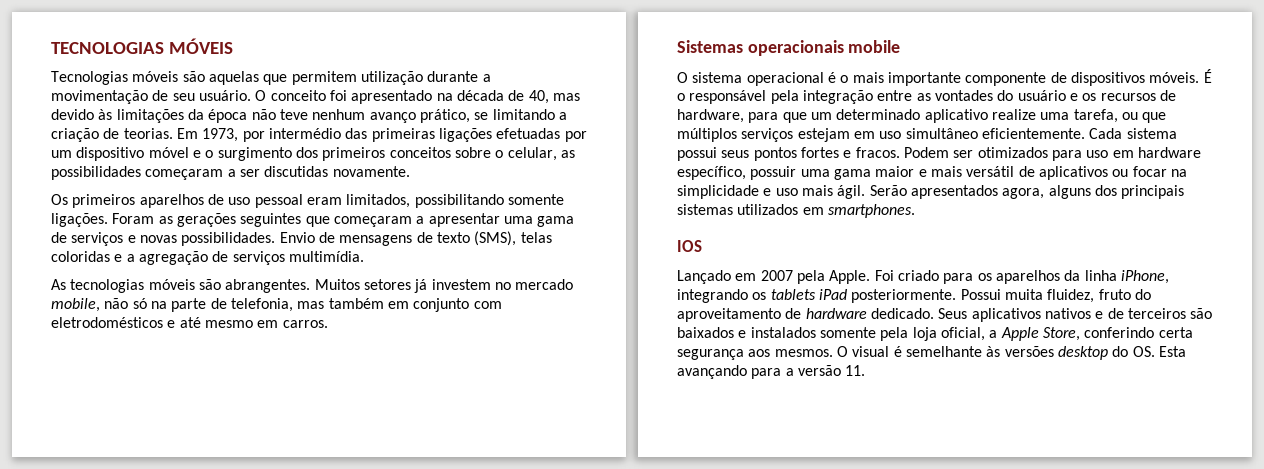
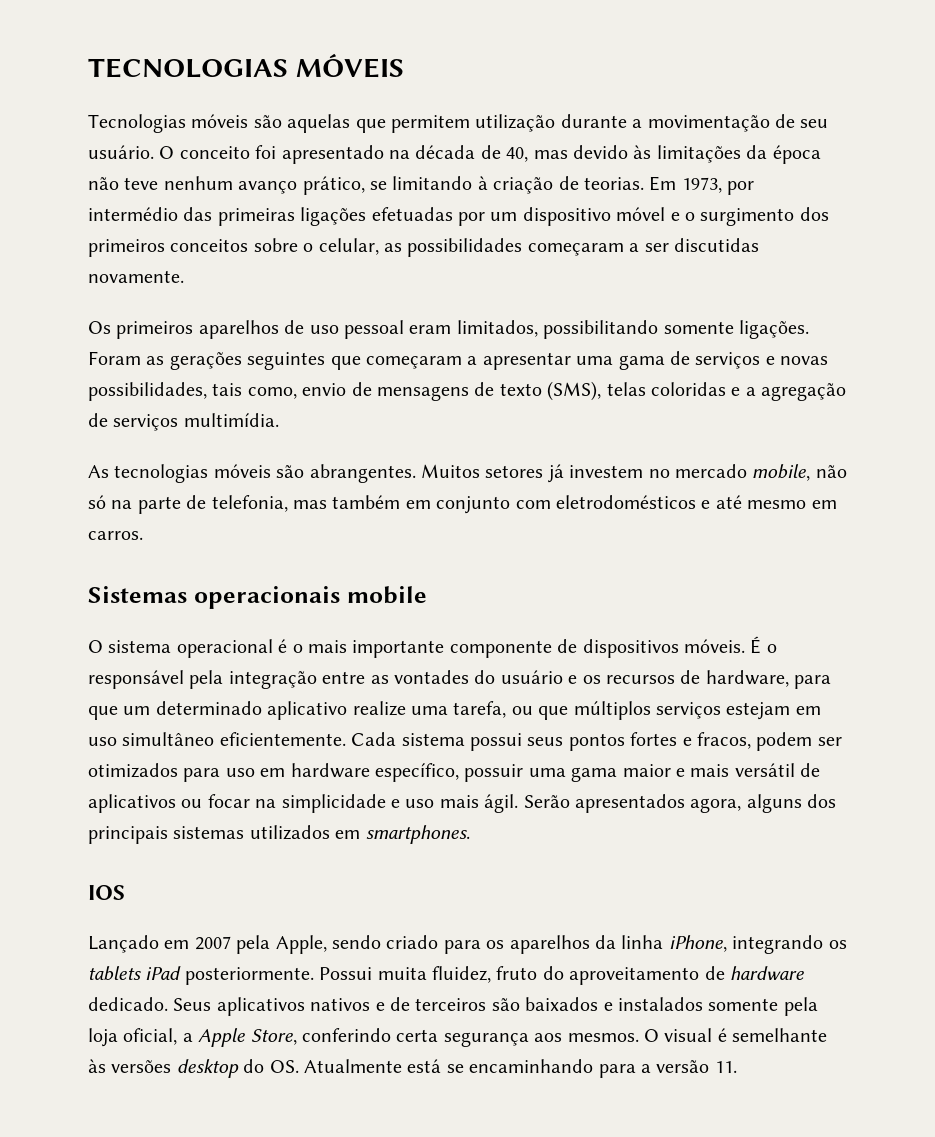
- O conceito foi apresentado na década de 40, mas devido às limitações da época não teve nenhum avanço prático, se limitando a criação de teorias.
+ O conceito foi apresentado na década de 40, mas devido às limitações da época não teve nenhum avanço prático, se limitando à criação de teorias.
- Foram as gerações seguintes que começaram a apresentar uma gama de serviços e novas possibilidades. Envio de mensagens de texto (SMS), telas coloridas e a agregação de serviços multimídia.
+ Foram as gerações seguintes que começaram a apresentar uma gama de serviços e novas possibilidades, tais como, envio de mensagens de texto (SMS), telas coloridas e a agregação de serviços multimídia.
- Cada sistema possui seus pontos fortes e fracos. Podem ser otimizados para uso em hardware específico, possuir uma gama maior e mais versátil de aplicativos ou focar na simplicidade e uso mais ágil.
+ Cada sistema possui seus pontos fortes e fracos, podem ser otimizados para uso em hardware específico, possuir uma gama maior e mais versátil de aplicativos ou focar na simplicidade e uso mais ágil.
- Lançado em 2007 pela Apple. Foi criado para os aparelhos da linha iPhone, integrando os tablets iPad posteriormente.
+ Lançado em 2007 pela Apple, sendo criado para os aparelhos da linha iPhone, integrando os tablets iPad posteriormente.
- O visual é semelhante às versões desktop do OS. Esta avançando para a versão 11.
+ O visual é semelhante às versões desktop do OS. Atualmente está se encaminhando para a versão 11.

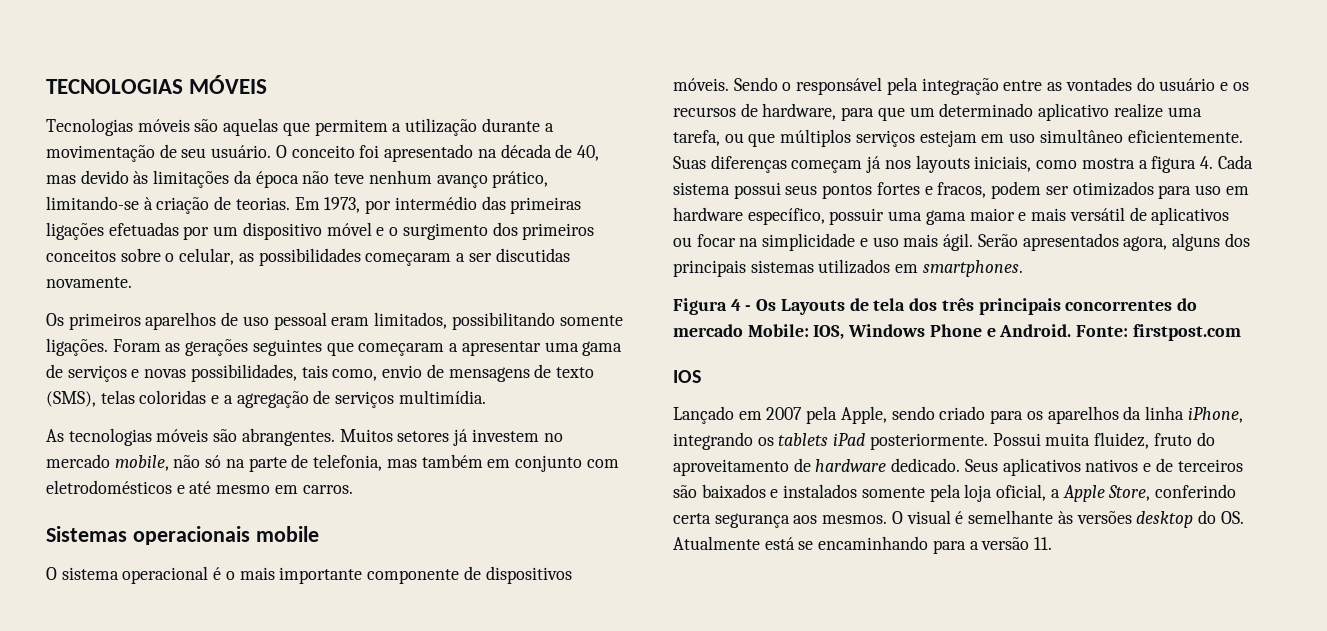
- Tecnologias móveis são aquelas que permitem utilização durante a movimentação de seu usuário.
+ Tecnologias móveis são aquelas que permitem a utilização durante a movimentação de seu usuário.
- O conceito foi apresentado na década de 40, mas devido às limitações da época não teve nenhum avanço prático, se limitando à criação de teorias.
+ O conceito foi apresentado na década de 40, mas devido às limitações da época não teve nenhum avanço prático, limitando-se à criação de teorias.
- É o responsável pela integração entre as vontades do usuário e os recursos de hardware, para que um determinado aplicativo realize uma tarefa, ou que múltiplos serviços estejam em uso simultâneo eficientemente.
+ Sendo o responsável pela integração entre as vontades do usuário e os recursos de hardware, para que um determinado aplicativo realize uma tarefa, ou que múltiplos serviços estejam em uso simultâneo eficientemente.
- Cada sistema possui seus pontos fortes e fracos, podem ser otimizados para uso em hardware específico, possuir uma gama maior e mais versátil de aplicativos ou focar na simplicidade e uso mais ágil.
+ Suas diferenças começam já nos layouts iniciais, como mostra a figura 4. Cada sistema possui seus pontos fortes e fracos, podem ser otimizados para uso em hardware específico, possuir uma gama maior e mais versátil de aplicativos ou focar na simplicidade e uso mais ágil.
+ Figura 4 - Os Layouts de tela dos três principais concorrentes do mercado Mobile: IOS, Windows Phone e Android. Fonte: firstpost.com

